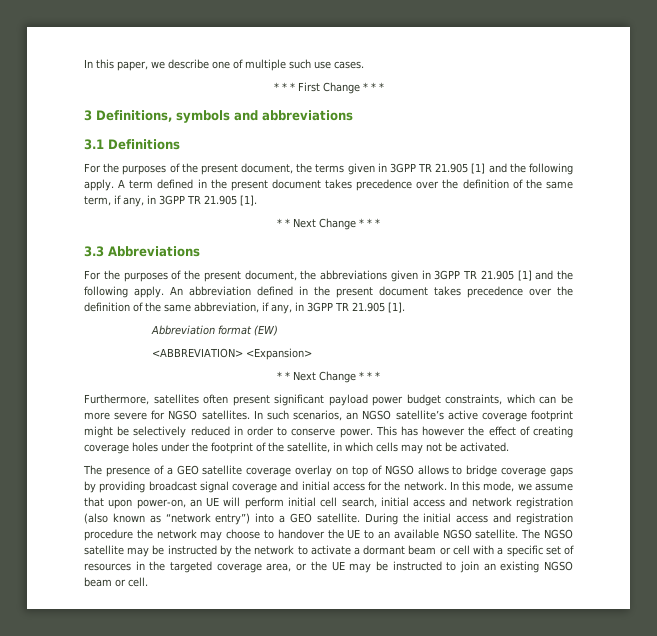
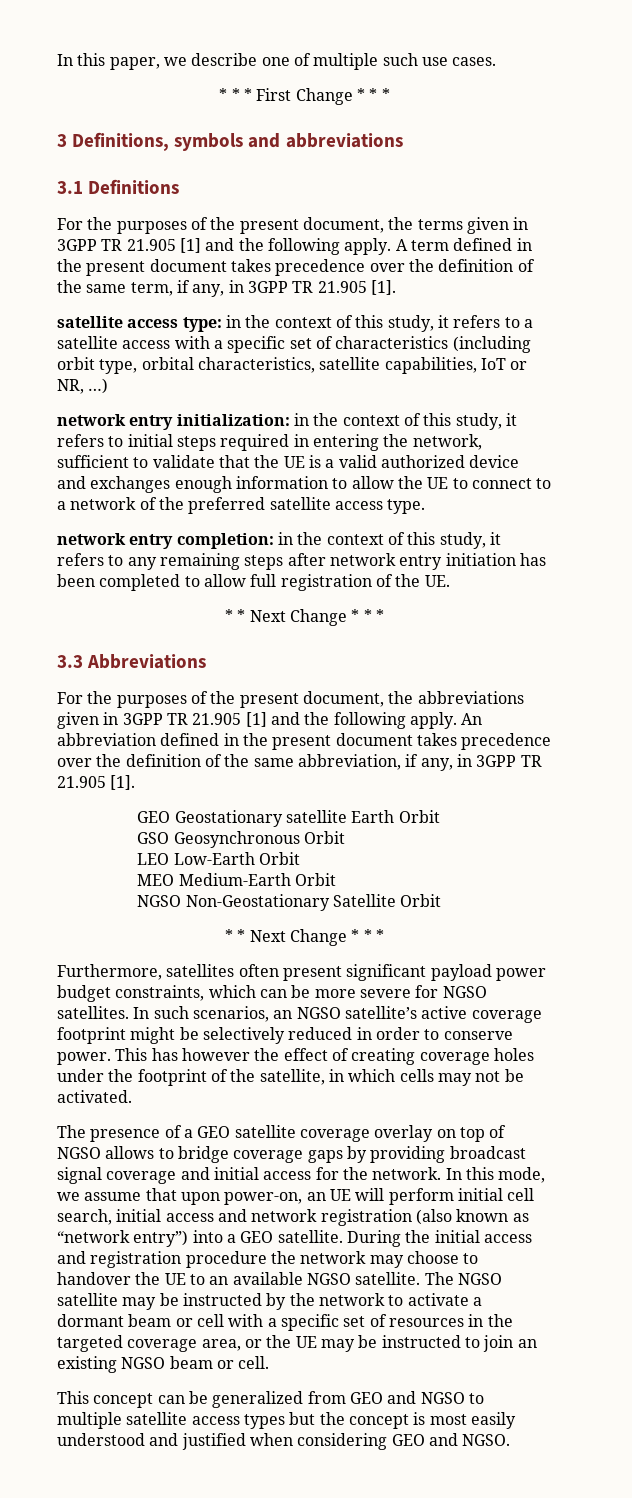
+ satellite access type: in the context of this study, it refers to a satellite access with a specific set of characteristics (including orbit type, orbital characteristics, satellite capabilities, IoT or NR, …)
+ network entry initialization: in the context of this study, it refers to initial steps required in entering the network, sufficient to validate that the UE is a valid authorized device and exchanges enough information to allow the UE to connect to a network of the preferred satellite access type.
+ network entry completion: in the context of this study, it refers to any remaining steps after network entry initiation has been completed to allow full registration of the UE.
- Abbreviation format (EW)
- <ABBREVIATION> <Expansion>
+ GEO Geostationary satellite Earth Orbit
+ GSO Geosynchronous Orbit
+ LEO Low-Earth Orbit
+ MEO Medium-Earth Orbit
+ NGSO Non-Geostationary Satellite Orbit
+ This concept can be generalized from GEO and NGSO to multiple satellite access types but the concept is most easily understood and justified when considering GEO and NGSO.

